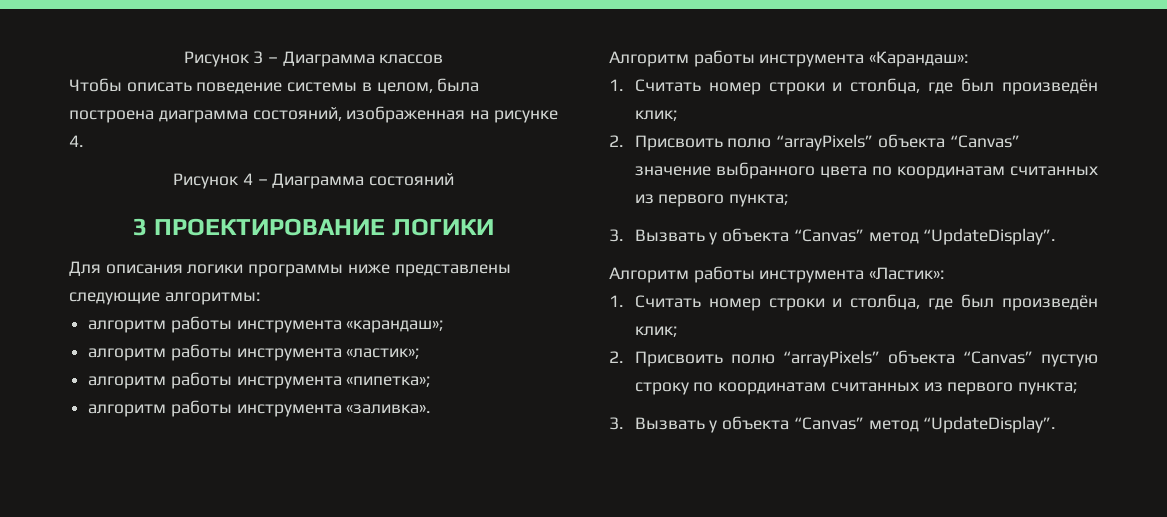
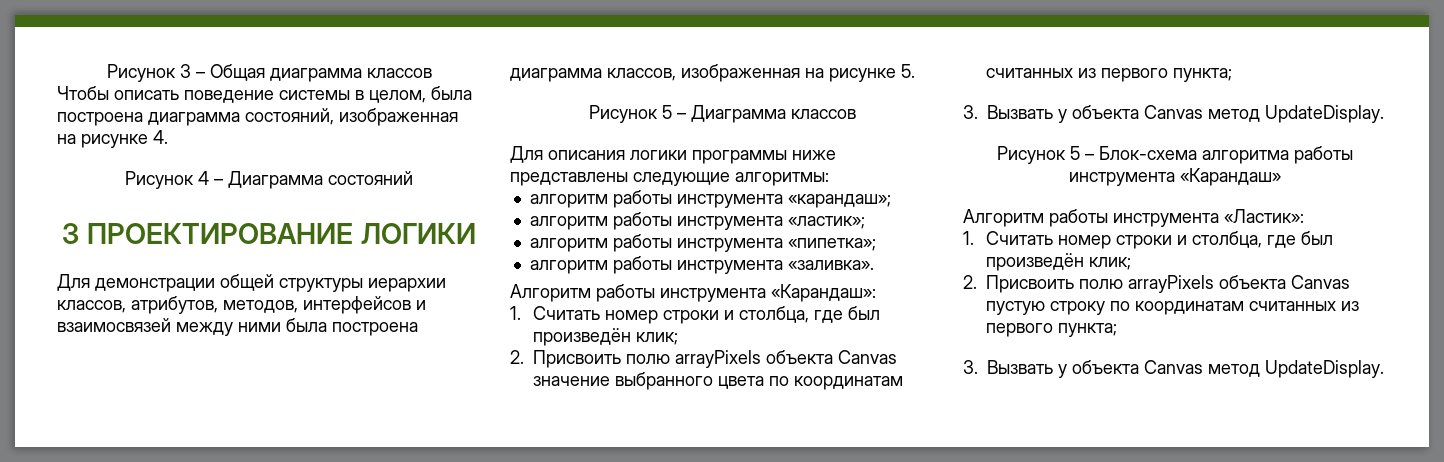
- Рисунок 3 – Диаграмма классов
+ Рисунок 3 – Общая диаграмма классов
+ Для демонстрации общей структуры иерархии классов, атрибутов, методов, интерфейсов и взаимосвязей между ними была построена диаграмма классов, изображенная на рисунке 5.
+ Рисунок 5 – Диаграмма классов
- 2. Присвоить полю “arrayPixels” объекта “Canvas” значение выбранного цвета по координатам считанных из первого пункта;
- 3. Вызвать у объекта “Canvas” метод “UpdateDisplay”.
+ 2. Присвоить полю arrayPixels объекта Canvas значение выбранного цвета по координатам считанных из первого пункта;
+ 3. Вызвать у объекта Canvas метод UpdateDisplay.
+ Рисунок 5 – Блок-схема алгоритма работы инструмента «Карандаш»
- 2. Присвоить полю “arrayPixels” объекта “Canvas” пустую строку по координатам считанных из первого пункта;
- 3. Вызвать у объекта “Canvas” метод “UpdateDisplay”.
+ 2. Присвоить полю arrayPixels объекта Canvas пустую строку по координатам считанных из первого пункта;
+ 3. Вызвать у объекта Canvas метод UpdateDisplay.

